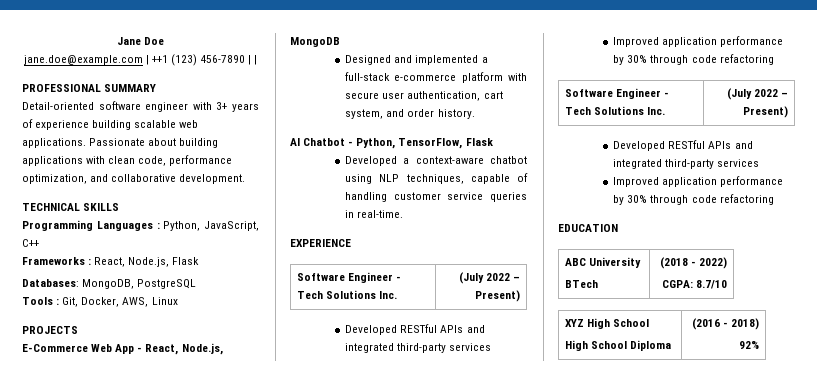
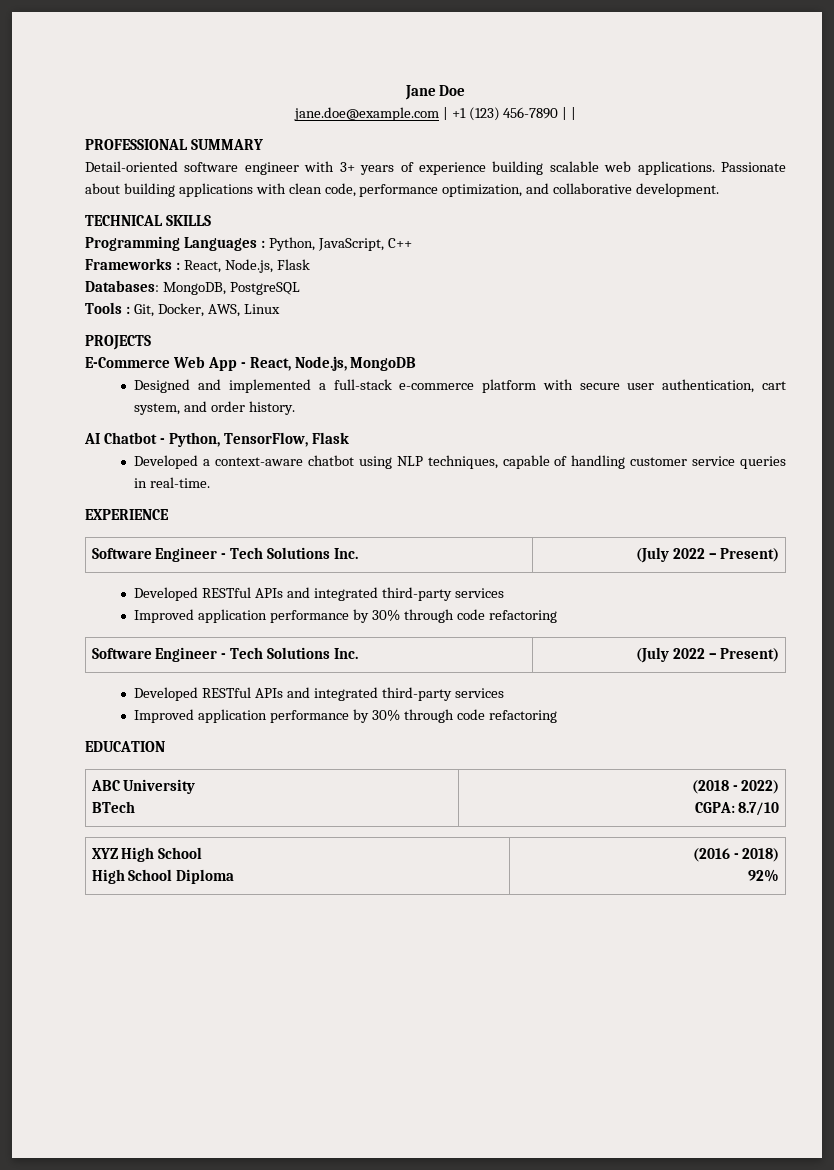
- jane.doe@example.com | ++1 (123) 456-7890 | |
+ jane.doe@example.com | +1 (123) 456-7890 | |

